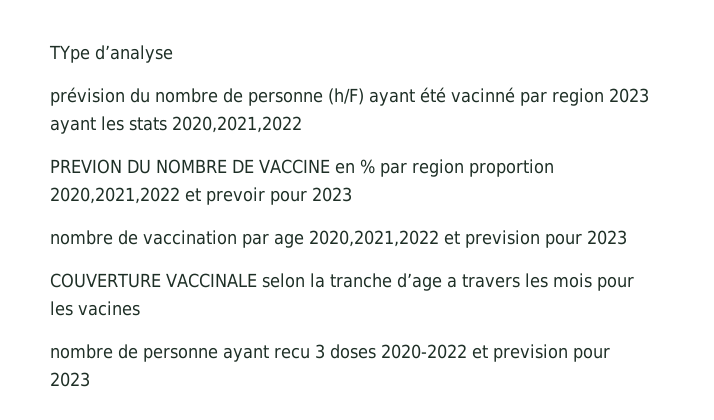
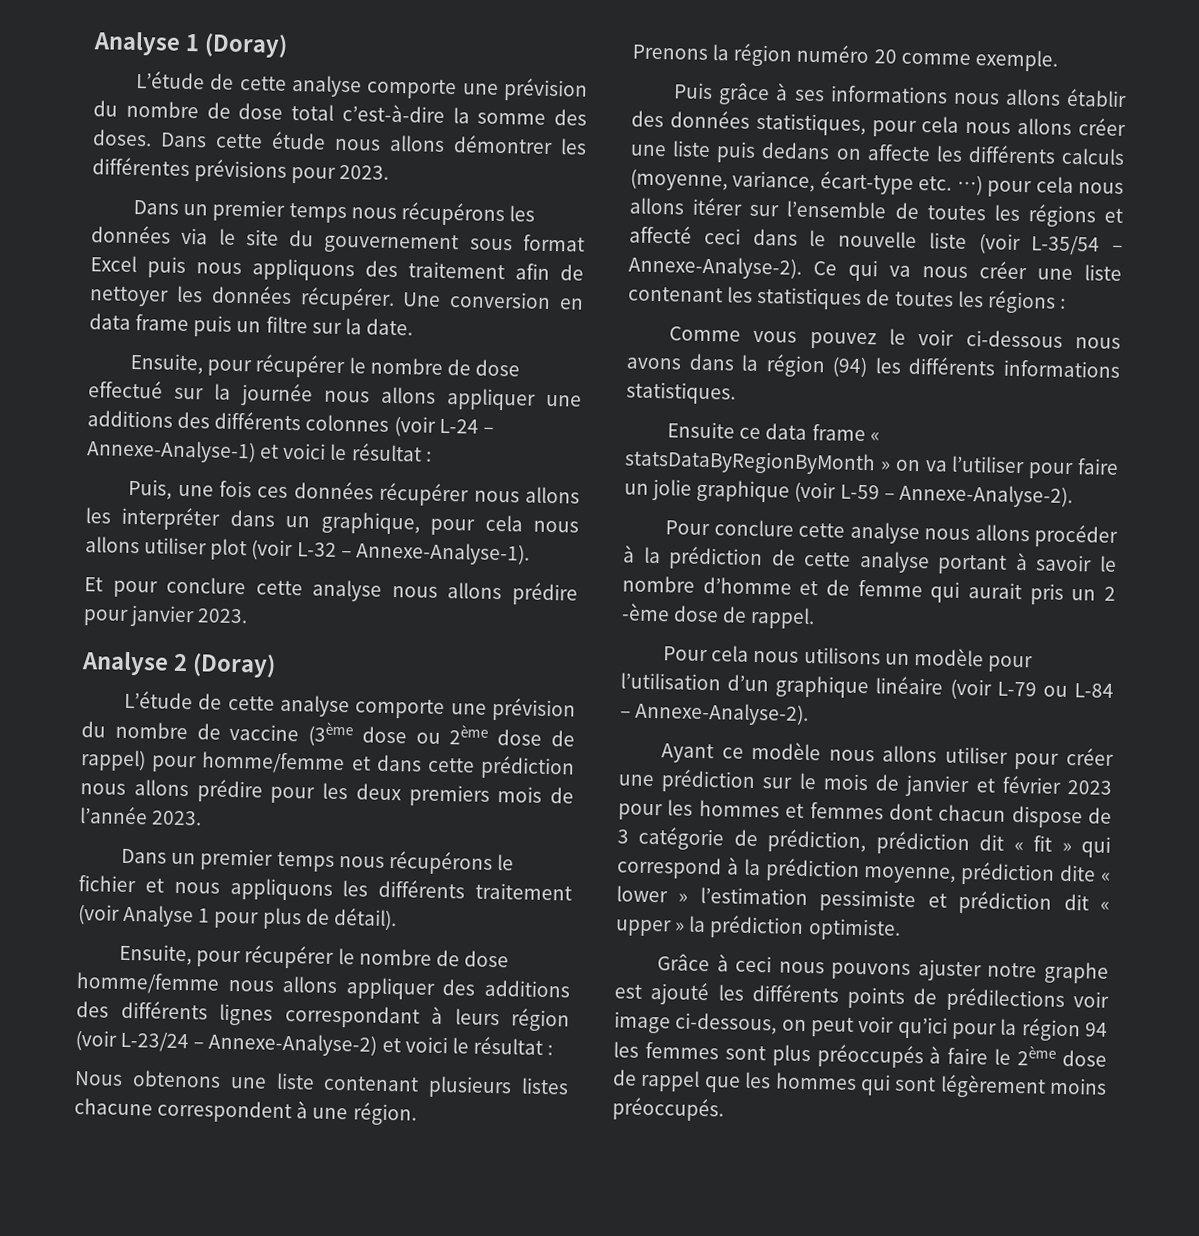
- TYpe d’analyse
- prévision du nombre de personne (h/F) ayant été vacinné par region 2023 ayant les stats 2020,2021,2022
- PREVION DU NOMBRE DE VACCINE en % par region proportion 2020,2021,2022 et prevoir pour 2023
- nombre de vaccination par age 2020,2021,2022 et prevision pour 2023
- COUVERTURE VACCINALE selon la tranche d’age a travers les mois pour les vacines
- nombre de personne ayant recu 3 doses 2020-2022 et prevision pour 2023
+ Analyse 1 (Doray)
+ L’étude de cette analyse comporte une prévision du nombre de dose total c’est-à-dire la somme des doses. Dans cette étude nous allons démontrer les différentes prévisions pour 2023.
+ Dans un premier temps nous récupérons les données via le site du gouvernement sous format Excel puis nous appliquons des traitement afin de nettoyer les données récupérer. Une conversion en data frame puis un filtre sur la date.
+ Ensuite, pour récupérer le nombre de dose effectué sur la journée nous allons appliquer une additions des différents colonnes (voir L-24 – Annexe-Analyse-1) et voici le résultat :
+ Puis, une fois ces données récupérer nous allons les interpréter dans un graphique, pour cela nous allons utiliser plot (voir L-32 – Annexe-Analyse-1).
+ Et pour conclure cette analyse nous allons prédire pour janvier 2023.
+ Analyse 2 (Doray)
+ L’étude de cette analyse comporte une prévision du nombre de vaccine (3ème dose ou 2ème dose de rappel) pour homme/femme et dans cette prédiction nous allons prédire pour les deux premiers mois de l’année 2023.
+ Dans un premier temps nous récupérons le fichier et nous appliquons les différents traitement (voir Analyse 1 pour plus de détail).
+ Ensuite, pour récupérer le nombre de dose homme/femme nous allons appliquer des additions des différents lignes correspondant à leurs région (voir L-23/24 – Annexe-Analyse-2) et voici le résultat :
+ Nous obtenons une liste contenant plusieurs listes chacune correspondent à une région.
+ Prenons la région numéro 20 comme exemple.
+ Puis grâce à ses informations nous allons établir des données statistiques, pour cela nous allons créer une liste puis dedans on affecte les différents calculs (moyenne, variance, écart-type etc. …) pour cela nous allons itérer sur l’ensemble de toutes les régions et affecté ceci dans le nouvelle liste (voir L-35/54 – Annexe-Analyse-2). Ce qui va nous créer une liste contenant les statistiques de toutes les régions :
+ Comme vous pouvez le voir ci-dessous nous avons dans la région (94) les différents informations statistiques.
+ Ensuite ce data frame « statsDataByRegionByMonth » on va l’utiliser pour faire un jolie graphique (voir L-59 – Annexe-Analyse-2).
+ Pour conclure cette analyse nous allons procéder à la prédiction de cette analyse portant à savoir le nombre d’homme et de femme qui aurait pris un 2 -ème dose de rappel.
+ Pour cela nous utilisons un modèle pour l’utilisation d’un graphique linéaire (voir L-79 ou L-84 – Annexe-Analyse-2).
+ Ayant ce modèle nous allons utiliser pour créer une prédiction sur le mois de janvier et février 2023 pour les hommes et femmes dont chacun dispose de 3 catégorie de prédiction, prédiction dit « fit » qui correspond à la prédiction moyenne, prédiction dite « lower » l’estimation pessimiste et prédiction dit « upper » la prédiction optimiste.
+ Grâce à ceci nous pouvons ajuster notre graphe est ajouté les différents points de prédilections voir image ci-dessous, on peut voir qu’ici pour la région 94 les femmes sont plus préoccupés à faire le 2ème dose de rappel que les hommes qui sont légèrement moins préoccupés.

